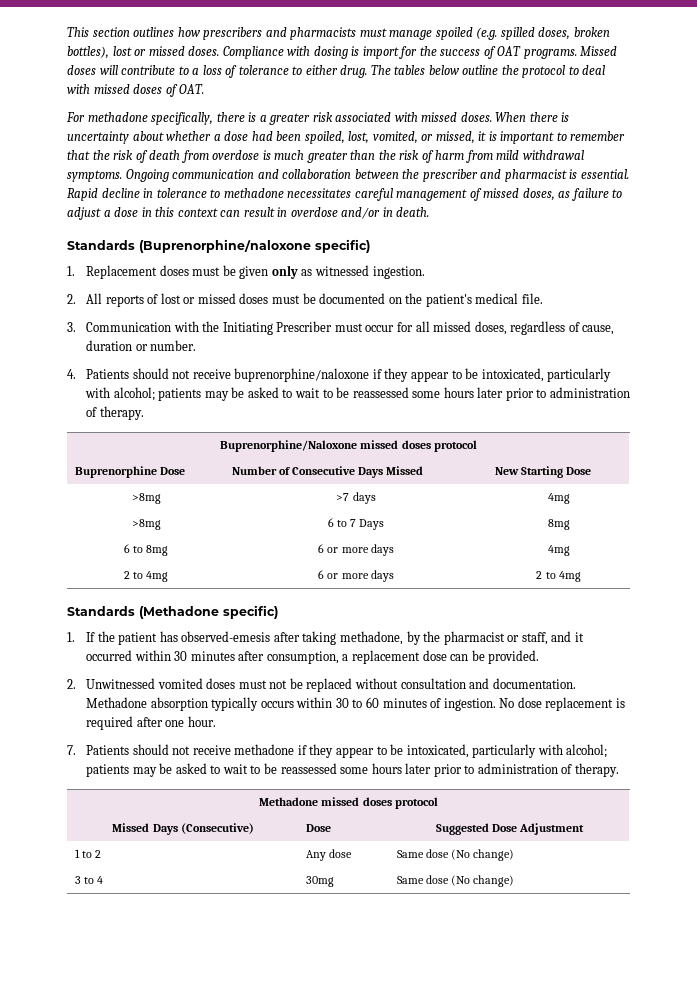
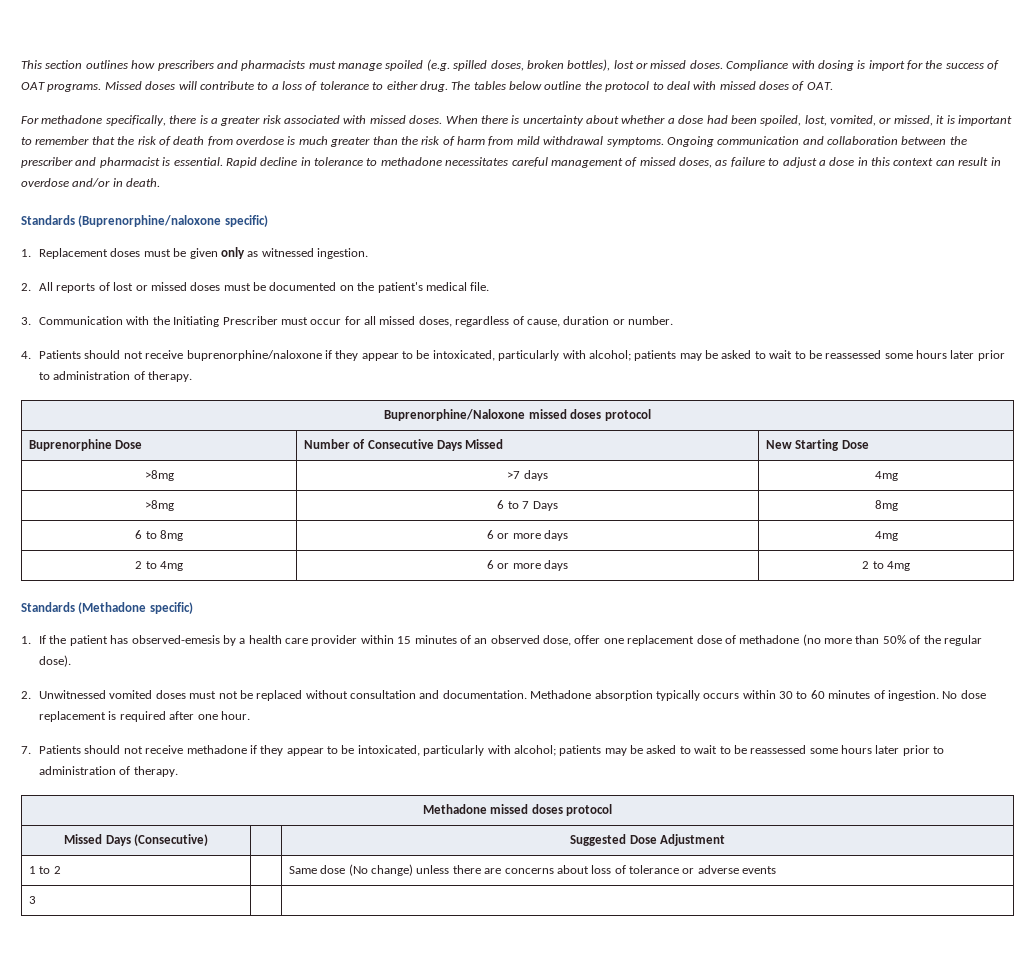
- 1. If the patient has observed-emesis after taking methadone, by the pharmacist or staff, and it occurred within 30 minutes after consumption, a replacement dose can be provided.
+ 1. If the patient has observed-emesis by a health care provider within 15 minutes of an observed dose, offer one replacement dose of methadone (no more than 50% of the regular dose).
- Missed Days (Consecutive) | Dose | Suggested Dose Adjustment
+ Missed Days (Consecutive) | | Suggested Dose Adjustment
- 1 to 2 | Any dose | Same dose (No change)
- 3 to 4 | 30mg | Same dose (No change)
+ 1 to 2 | | Same dose (No change) unless there are concerns about loss of tolerance or adverse events
+ 3 | |

